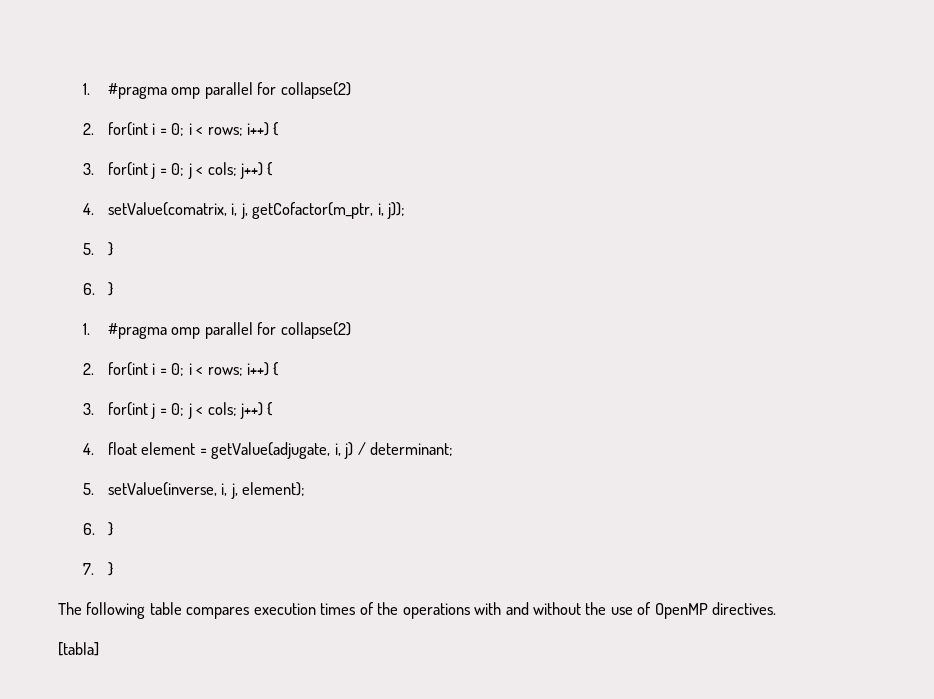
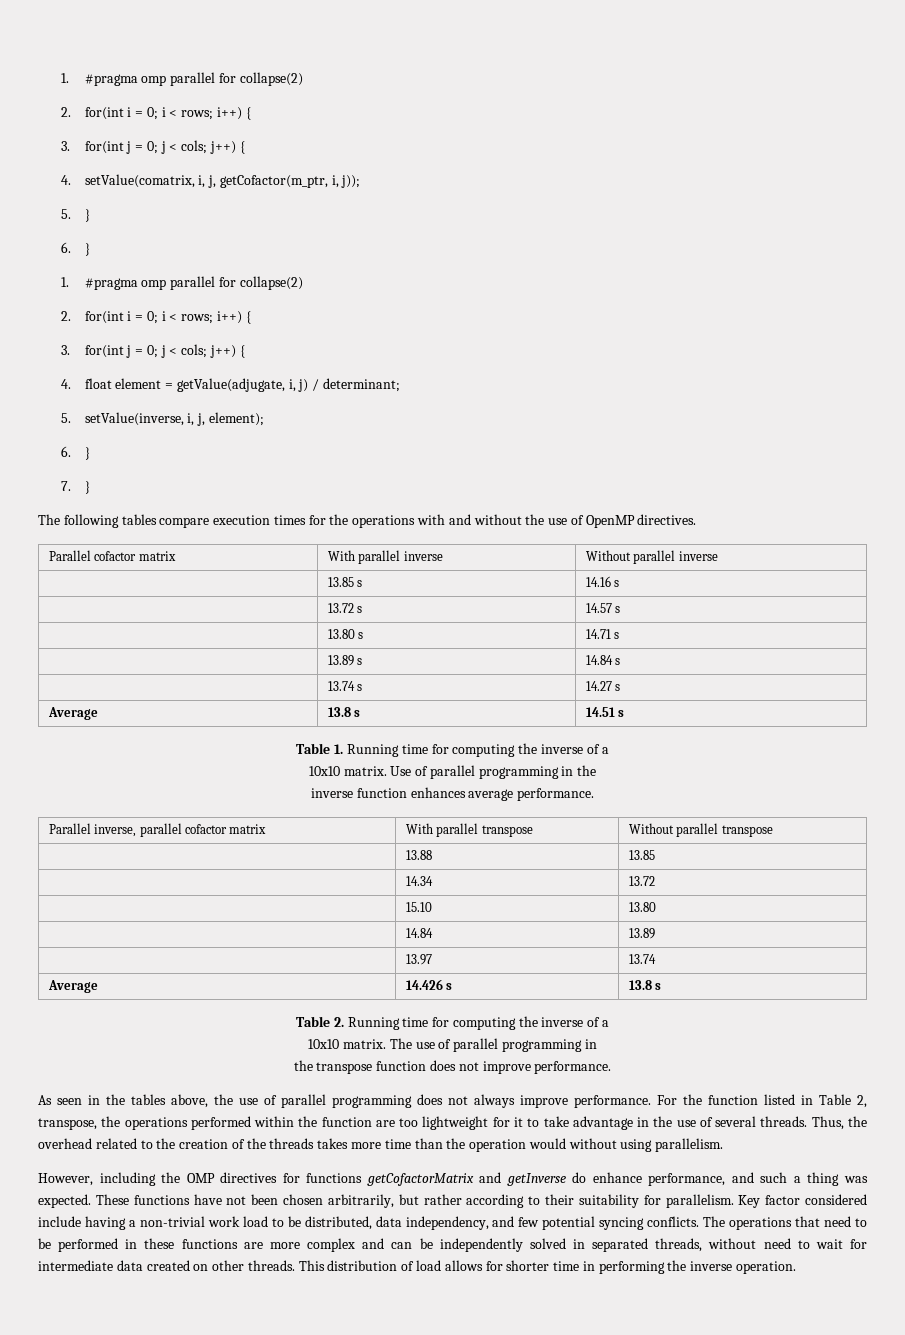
- The following table compares execution times of the operations with and without the use of OpenMP directives.
+ The following tables compare execution times for the operations with and without the use of OpenMP directives.
- [tabla]
+ Parallel cofactor matrix | With parallel inverse | Without parallel inverse
+ | 13.85 s | 14.16 s
+ | 13.72 s | 14.57 s
+ | 13.80 s | 14.71 s
+ | 13.89 s | 14.84 s
+ | 13.74 s | 14.27 s
+ Average | 13.8 s | 14.51 s
+ Table 1. Running time for computing the inverse of a
+ 10x10 matrix. Use of parallel programming in the
+ inverse function enhances average performance.
+ Parallel inverse, parallel cofactor matrix | With parallel transpose | Without parallel transpose
+ | 13.88 | 13.85
+ | 14.34 | 13.72
+ | 15.10 | 13.80
+ | 14.84 | 13.89
+ | 13.97 | 13.74
+ Average | 14.426 s | 13.8 s
+ Table 2. Running time for computing the inverse of a
+ 10x10 matrix. The use of parallel programming in
+ the transpose function does not improve performance.
+ As seen in the tables above, the use of parallel programming does not always improve performance. For the function listed in Table 2, transpose, the operations performed within the function are too lightweight for it to take advantage in the use of several threads. Thus, the overhead related to the creation of the threads takes more time than the operation would without using parallelism.
+ However, including the OMP directives for functions getCofactorMatrix and getInverse do enhance performance, and such a thing was expected. These functions have not been chosen arbitrarily, but rather according to their suitability for parallelism. Key factor considered include having a non-trivial work load to be distributed, data independency, and few potential syncing conflicts. The operations that need to be performed in these functions are more complex and can be independently solved in separated threads, without need to wait for intermediate data created on other threads. This distribution of load allows for shorter time in performing the inverse operation.

